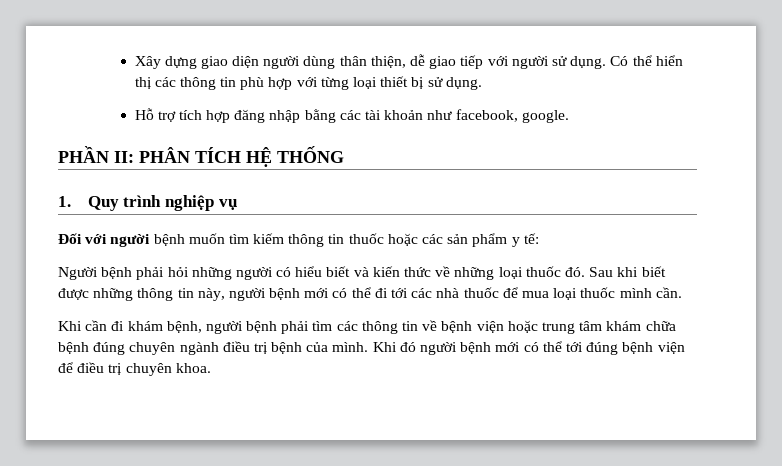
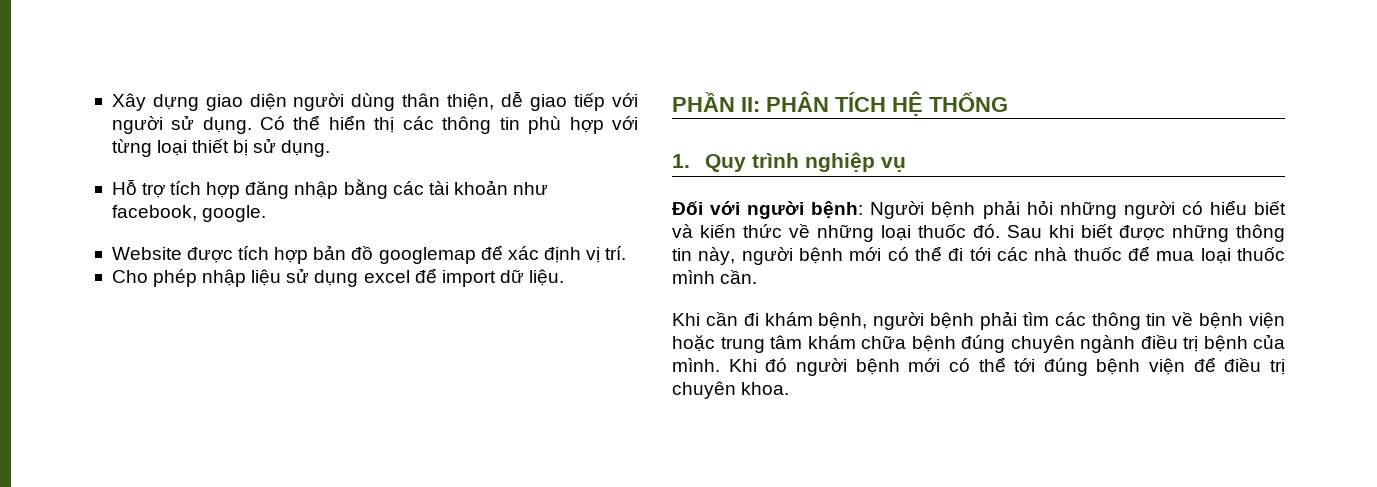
+ Website được tích hợp bản đồ googlemap để xác định vị trí.
+ Cho phép nhập liệu sử dụng excel để import dữ liệu.
- Đối với người bệnh muốn tìm kiếm thông tin thuốc hoặc các sản phẩm y tế:
- Người bệnh phải hỏi những người có hiểu biết và kiến thức về những loại thuốc đó.
+ Đối với người bệnh: Người bệnh phải hỏi những người có hiểu biết và kiến thức về những loại thuốc đó.

